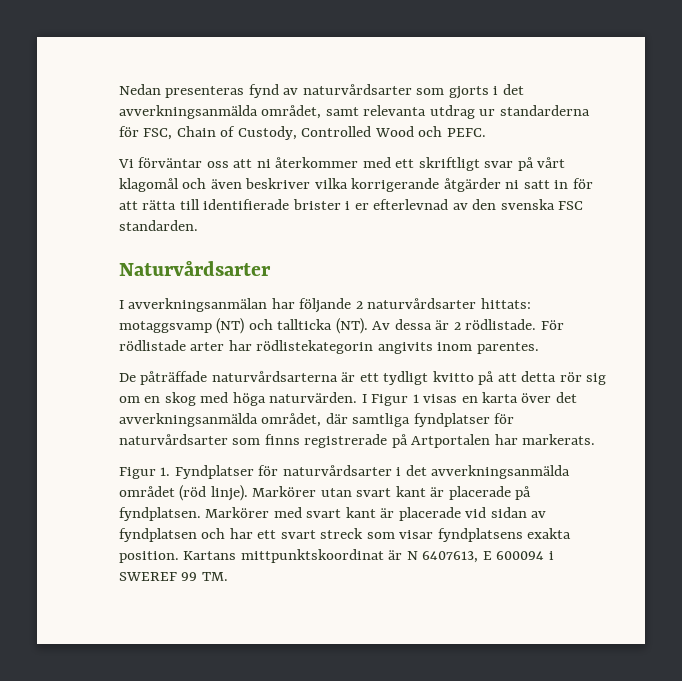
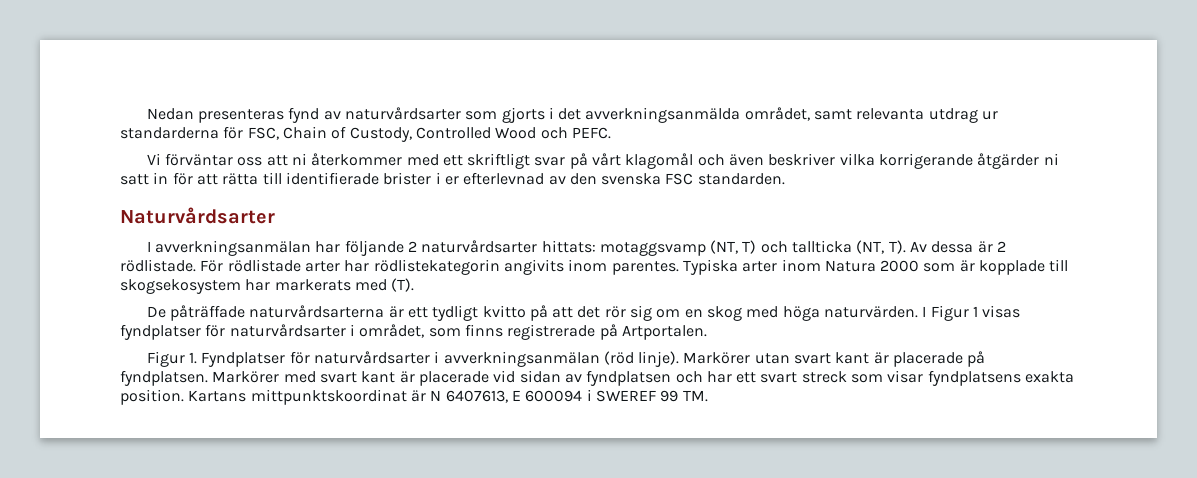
- I avverkningsanmälan har följande 2 naturvårdsarter hittats: motaggsvamp (NT) och tallticka (NT). Av dessa är 2 rödlistade.
+ I avverkningsanmälan har följande 2 naturvårdsarter hittats: motaggsvamp (NT, T) och tallticka (NT, T). Av dessa är 2 rödlistade.
+ Typiska arter inom Natura 2000 som är kopplade till skogsekosystem har markerats med (T).
- De påträffade naturvårdsarterna är ett tydligt kvitto på att detta rör sig om en skog med höga naturvärden.
+ De påträffade naturvårdsarterna är ett tydligt kvitto på att det rör sig om en skog med höga naturvärden.
- I Figur 1 visas en karta över det avverkningsanmälda området, där samtliga fyndplatser för naturvårdsarter som finns registrerade på Artportalen har markerats.
+ I Figur 1 visas fyndplatser för naturvårdsarter i området, som finns registrerade på Artportalen.
- Figur 1. Fyndplatser för naturvårdsarter i det avverkningsanmälda området (röd linje).
+ Figur 1. Fyndplatser för naturvårdsarter i avverkningsanmälan (röd linje).

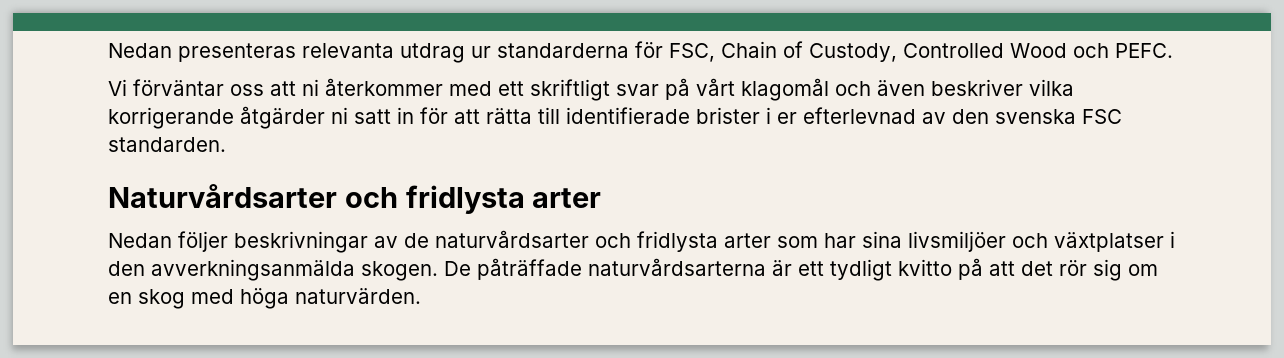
- Nedan presenteras fynd av naturvårdsarter som gjorts i det avverkningsanmälda området, samt relevanta utdrag ur standarderna för FSC, Chain of Custody, Controlled Wood och PEFC.
+ Nedan presenteras relevanta utdrag ur standarderna för FSC, Chain of Custody, Controlled Wood och PEFC.
- Naturvårdsarter
- I avverkningsanmälan har följande 2 naturvårdsarter hittats: motaggsvamp (NT, T) och tallticka (NT, T). Av dessa är 2 rödlistade. För rödlistade arter har rödlistekategorin angivits inom parentes. Typiska arter inom Natura 2000 som är kopplade till skogsekosystem har markerats med (T).
- De påträffade naturvårdsarterna är ett tydligt kvitto på att det rör sig om en skog med höga naturvärden. I Figur 1 visas fyndplatser för naturvårdsarter i området, som finns registrerade på Artportalen.
- Figur 1. Fyndplatser för naturvårdsarter i avverkningsanmälan (röd linje). Markörer utan svart kant är placerade på fyndplatsen. Markörer med svart kant är placerade vid sidan av fyndplatsen och har ett svart streck som visar fyndplatsens exakta position. Kartans mittpunktskoordinat är N 6407613, E 600094 i SWEREF 99 TM.
+ Naturvårdsarter och fridlysta arter
+ Nedan följer beskrivningar av de naturvårdsarter och fridlysta arter som har sina livsmiljöer och växtplatser i den avverkningsanmälda skogen. De påträffade naturvårdsarterna är ett tydligt kvitto på att det rör sig om en skog med höga naturvärden.

